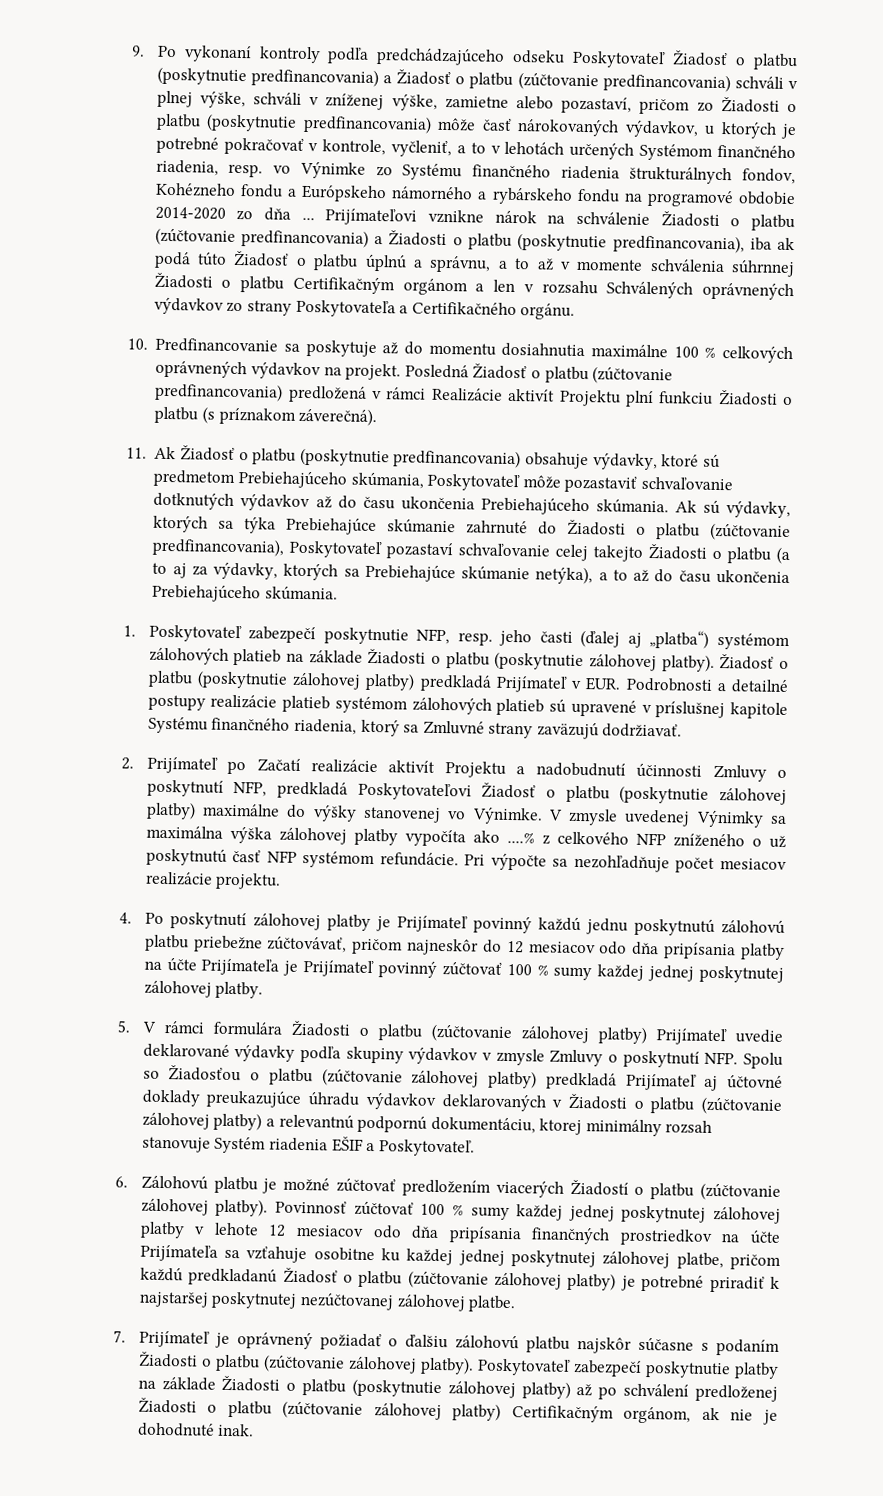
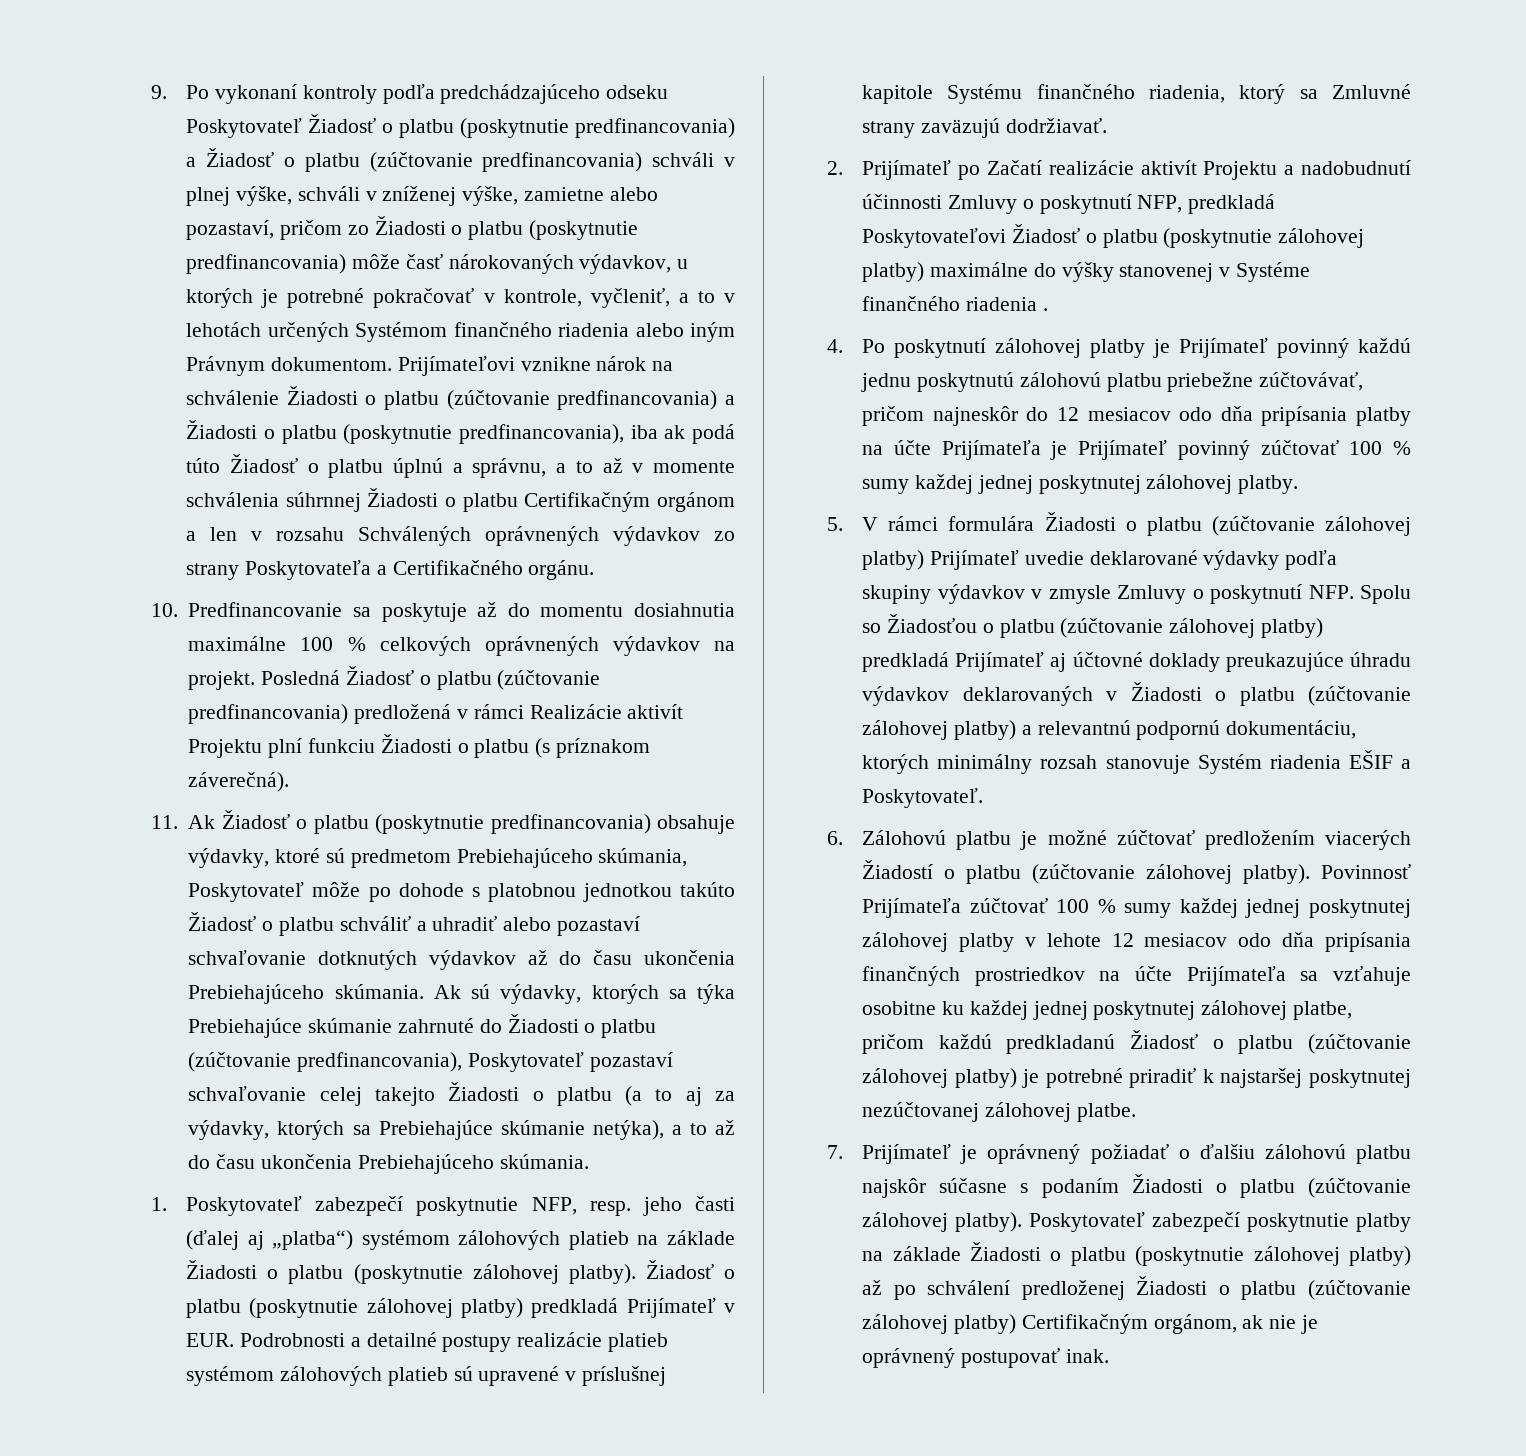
- 9. Po vykonaní kontroly podľa predchádzajúceho odseku Poskytovateľ Žiadosť o platbu (poskytnutie predfinancovania) a Žiadosť o platbu (zúčtovanie predfinancovania) schváli v plnej výške, schváli v zníženej výške, zamietne alebo pozastaví, pričom zo Žiadosti o platbu (poskytnutie predfinancovania) môže časť nárokovaných výdavkov, u ktorých je potrebné pokračovať v kontrole, vyčleniť, a to v lehotách určených Systémom finančného riadenia, resp. vo Výnimke zo Systému finančného riadenia štrukturálnych fondov, Kohézneho fondu a Európskeho námorného a rybárskeho fondu na programové obdobie 2014-2020 zo dňa ...
+ 9. Po vykonaní kontroly podľa predchádzajúceho odseku Poskytovateľ Žiadosť o platbu (poskytnutie predfinancovania) a Žiadosť o platbu (zúčtovanie predfinancovania) schváli v plnej výške, schváli v zníženej výške, zamietne alebo pozastaví, pričom zo Žiadosti o platbu (poskytnutie predfinancovania) môže časť nárokovaných výdavkov, u ktorých je potrebné pokračovať v kontrole, vyčleniť, a to v lehotách určených Systémom finančného riadenia alebo iným Právnym dokumentom.
- 11. Ak Žiadosť o platbu (poskytnutie predfinancovania) obsahuje výdavky, ktoré sú predmetom Prebiehajúceho skúmania, Poskytovateľ môže pozastaviť schvaľovanie dotknutých výdavkov až do času ukončenia Prebiehajúceho skúmania.
+ 11. Ak Žiadosť o platbu (poskytnutie predfinancovania) obsahuje výdavky, ktoré sú predmetom Prebiehajúceho skúmania, Poskytovateľ môže po dohode s platobnou jednotkou takúto Žiadosť o platbu schváliť a uhradiť alebo pozastaví schvaľovanie dotknutých výdavkov až do času ukončenia Prebiehajúceho skúmania.
- 2. Prijímateľ po Začatí realizácie aktivít Projektu a nadobudnutí účinnosti Zmluvy o poskytnutí NFP, predkladá Poskytovateľovi Žiadosť o platbu (poskytnutie zálohovej platby) maximálne do výšky stanovenej vo Výnimke. V zmysle uvedenej Výnimky sa maximálna výška zálohovej platby vypočíta ako ....% z celkového NFP zníženého o už poskytnutú časť NFP systémom refundácie. Pri výpočte sa nezohľadňuje počet mesiacov realizácie projektu.
+ 2. Prijímateľ po Začatí realizácie aktivít Projektu a nadobudnutí účinnosti Zmluvy o poskytnutí NFP, predkladá Poskytovateľovi Žiadosť o platbu (poskytnutie zálohovej platby) maximálne do výšky stanovenej v Systéme finančného riadenia .
- 5. V rámci formulára Žiadosti o platbu (zúčtovanie zálohovej platby) Prijímateľ uvedie deklarované výdavky podľa skupiny výdavkov v zmysle Zmluvy o poskytnutí NFP. Spolu so Žiadosťou o platbu (zúčtovanie zálohovej platby) predkladá Prijímateľ aj účtovné doklady preukazujúce úhradu výdavkov deklarovaných v Žiadosti o platbu (zúčtovanie zálohovej platby) a relevantnú podpornú dokumentáciu, ktorej minimálny rozsah stanovuje Systém riadenia EŠIF a Poskytovateľ.
+ 5. V rámci formulára Žiadosti o platbu (zúčtovanie zálohovej platby) Prijímateľ uvedie deklarované výdavky podľa skupiny výdavkov v zmysle Zmluvy o poskytnutí NFP. Spolu so Žiadosťou o platbu (zúčtovanie zálohovej platby) predkladá Prijímateľ aj účtovné doklady preukazujúce úhradu výdavkov deklarovaných v Žiadosti o platbu (zúčtovanie zálohovej platby) a relevantnú podpornú dokumentáciu, ktorých minimálny rozsah stanovuje Systém riadenia EŠIF a Poskytovateľ.
- Povinnosť zúčtovať 100 % sumy každej jednej poskytnutej zálohovej platby v lehote 12 mesiacov odo dňa pripísania finančných prostriedkov na účte Prijímateľa sa vzťahuje osobitne ku každej jednej poskytnutej zálohovej platbe, pričom každú predkladanú Žiadosť o platbu (zúčtovanie zálohovej platby) je potrebné priradiť k najstaršej poskytnutej nezúčtovanej zálohovej platbe.
+ Povinnosť Prijímateľa zúčtovať 100 % sumy každej jednej poskytnutej zálohovej platby v lehote 12 mesiacov odo dňa pripísania finančných prostriedkov na účte Prijímateľa sa vzťahuje osobitne ku každej jednej poskytnutej zálohovej platbe, pričom každú predkladanú Žiadosť o platbu (zúčtovanie zálohovej platby) je potrebné priradiť k najstaršej poskytnutej nezúčtovanej zálohovej platbe.
- Poskytovateľ zabezpečí poskytnutie platby na základe Žiadosti o platbu (poskytnutie zálohovej platby) až po schválení predloženej Žiadosti o platbu (zúčtovanie zálohovej platby) Certifikačným orgánom, ak nie je dohodnuté inak.
+ Poskytovateľ zabezpečí poskytnutie platby na základe Žiadosti o platbu (poskytnutie zálohovej platby) až po schválení predloženej Žiadosti o platbu (zúčtovanie zálohovej platby) Certifikačným orgánom, ak nie je oprávnený postupovať inak.

